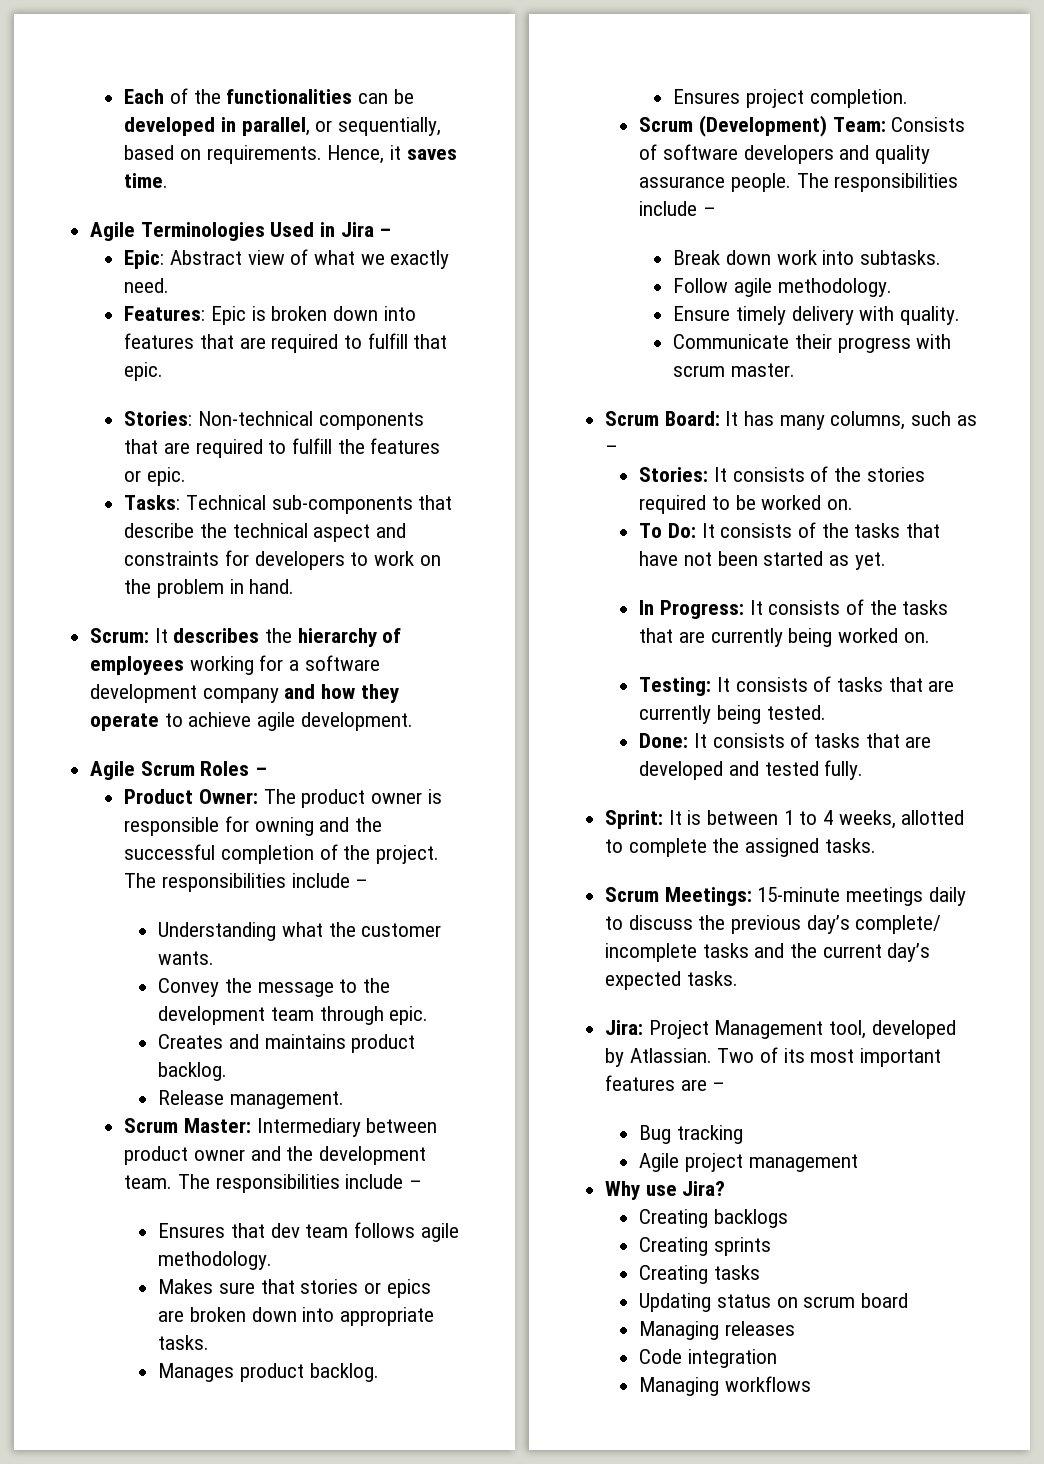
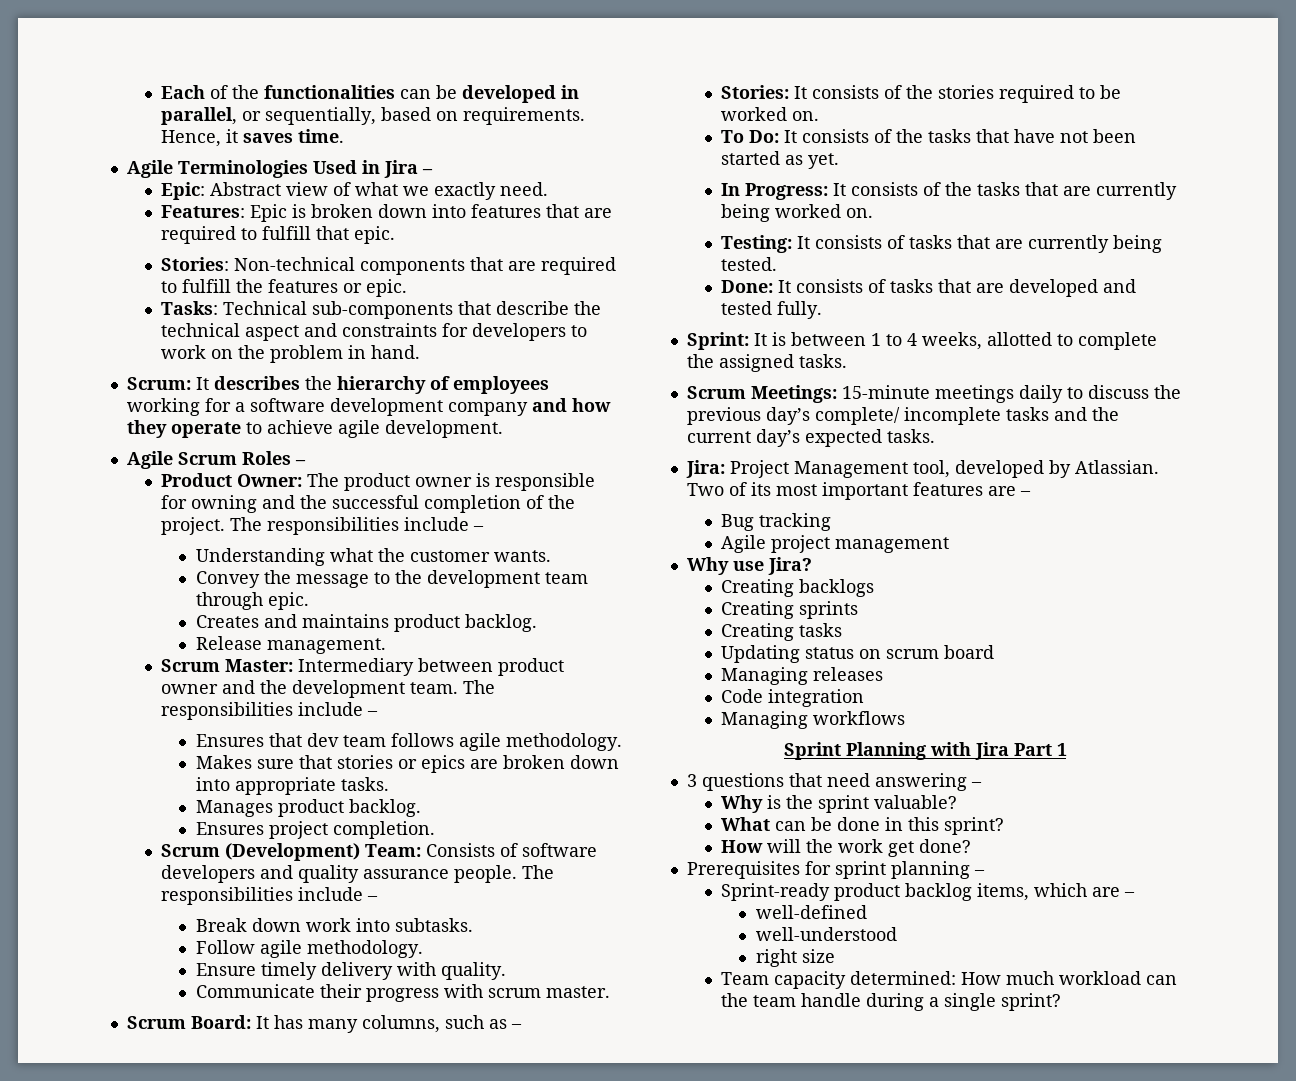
+ Sprint Planning with Jira Part 1
+ 3 questions that need answering –
+ Why is the sprint valuable?
+ What can be done in this sprint?
+ How will the work get done?
+ Prerequisites for sprint planning –
+ Sprint-ready product backlog items, which are –
+ well-defined
+ well-understood
+ right size
+ Team capacity determined: How much workload can the team handle during a single sprint?

